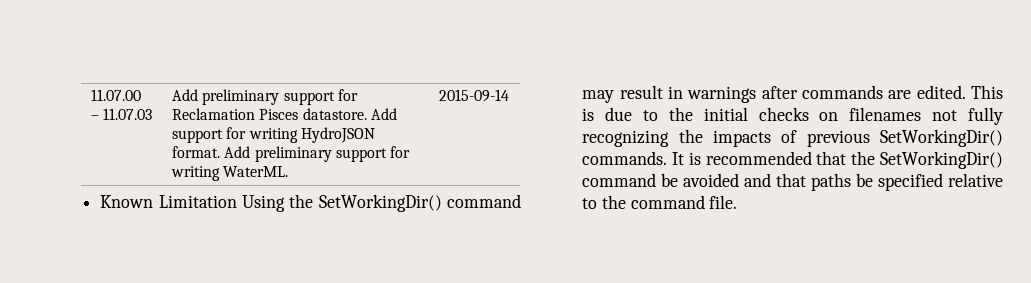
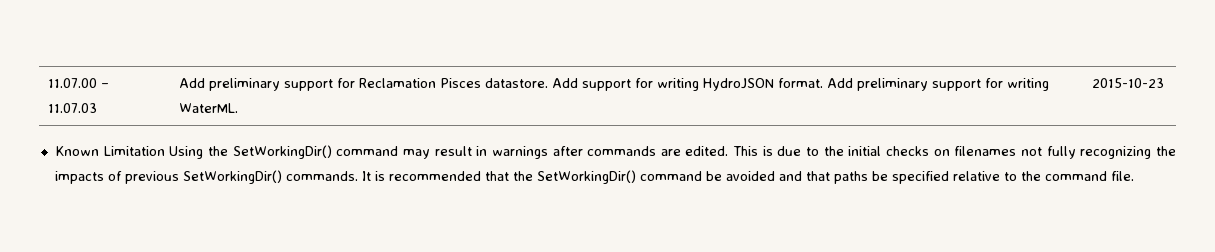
- 11.07.00 – 11.07.03 | Add preliminary support for Reclamation Pisces datastore. Add support for writing HydroJSON format. Add preliminary support for writing WaterML. | 2015-09-14
+ 11.07.00 – 11.07.03 | Add preliminary support for Reclamation Pisces datastore. Add support for writing HydroJSON format. Add preliminary support for writing WaterML. | 2015-10-23

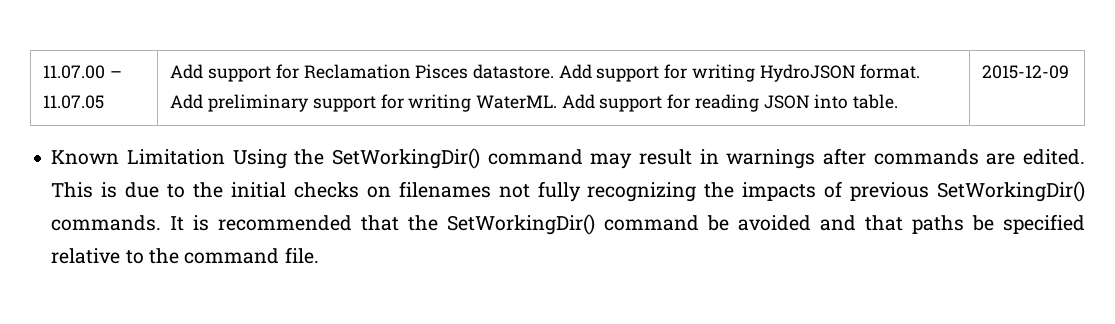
- 11.07.00 – 11.07.03 | Add preliminary support for Reclamation Pisces datastore. Add support for writing HydroJSON format. Add preliminary support for writing WaterML. | 2015-10-23
+ 11.07.00 – 11.07.05 | Add support for Reclamation Pisces datastore. Add support for writing HydroJSON format. Add preliminary support for writing WaterML. Add support for reading JSON into table. | 2015-12-09

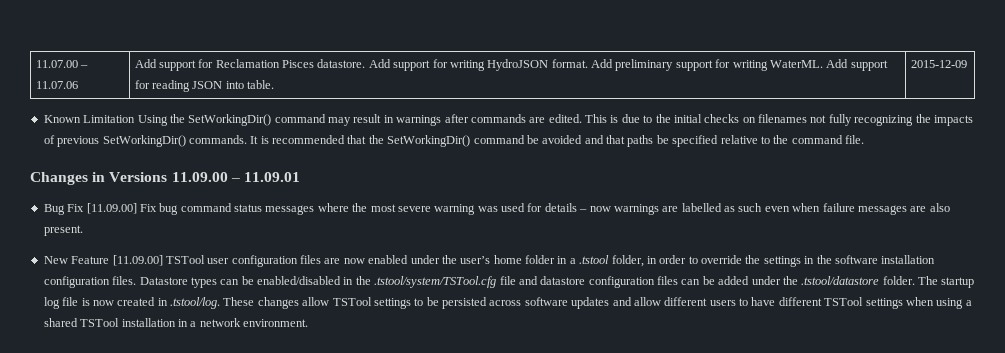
- 11.07.00 – 11.07.05 | Add support for Reclamation Pisces datastore. Add support for writing HydroJSON format. Add preliminary support for writing WaterML. Add support for reading JSON into table. | 2015-12-09
+ 11.07.00 – 11.07.06 | Add support for Reclamation Pisces datastore. Add support for writing HydroJSON format. Add preliminary support for writing WaterML. Add support for reading JSON into table. | 2015-12-09
+ Changes in Versions 11.09.00 – 11.09.01
+ Bug Fix [11.09.00] Fix bug command status messages where the most severe warning was used for details – now warnings are labelled as such even when failure messages are also present.
+ New Feature [11.09.00] TSTool user configuration files are now enabled under the user’s home folder in a .tstool folder, in order to override the settings in the software installation configuration files. Datastore types can be enabled/disabled in the .tstool/system/TSTool.cfg file and datastore configuration files can be added under the .tstool/datastore folder. The startup log file is now created in .tstool/log. These changes allow TSTool settings to be persisted across software updates and allow different users to have different TSTool settings when using a shared TSTool installation in a network environment.

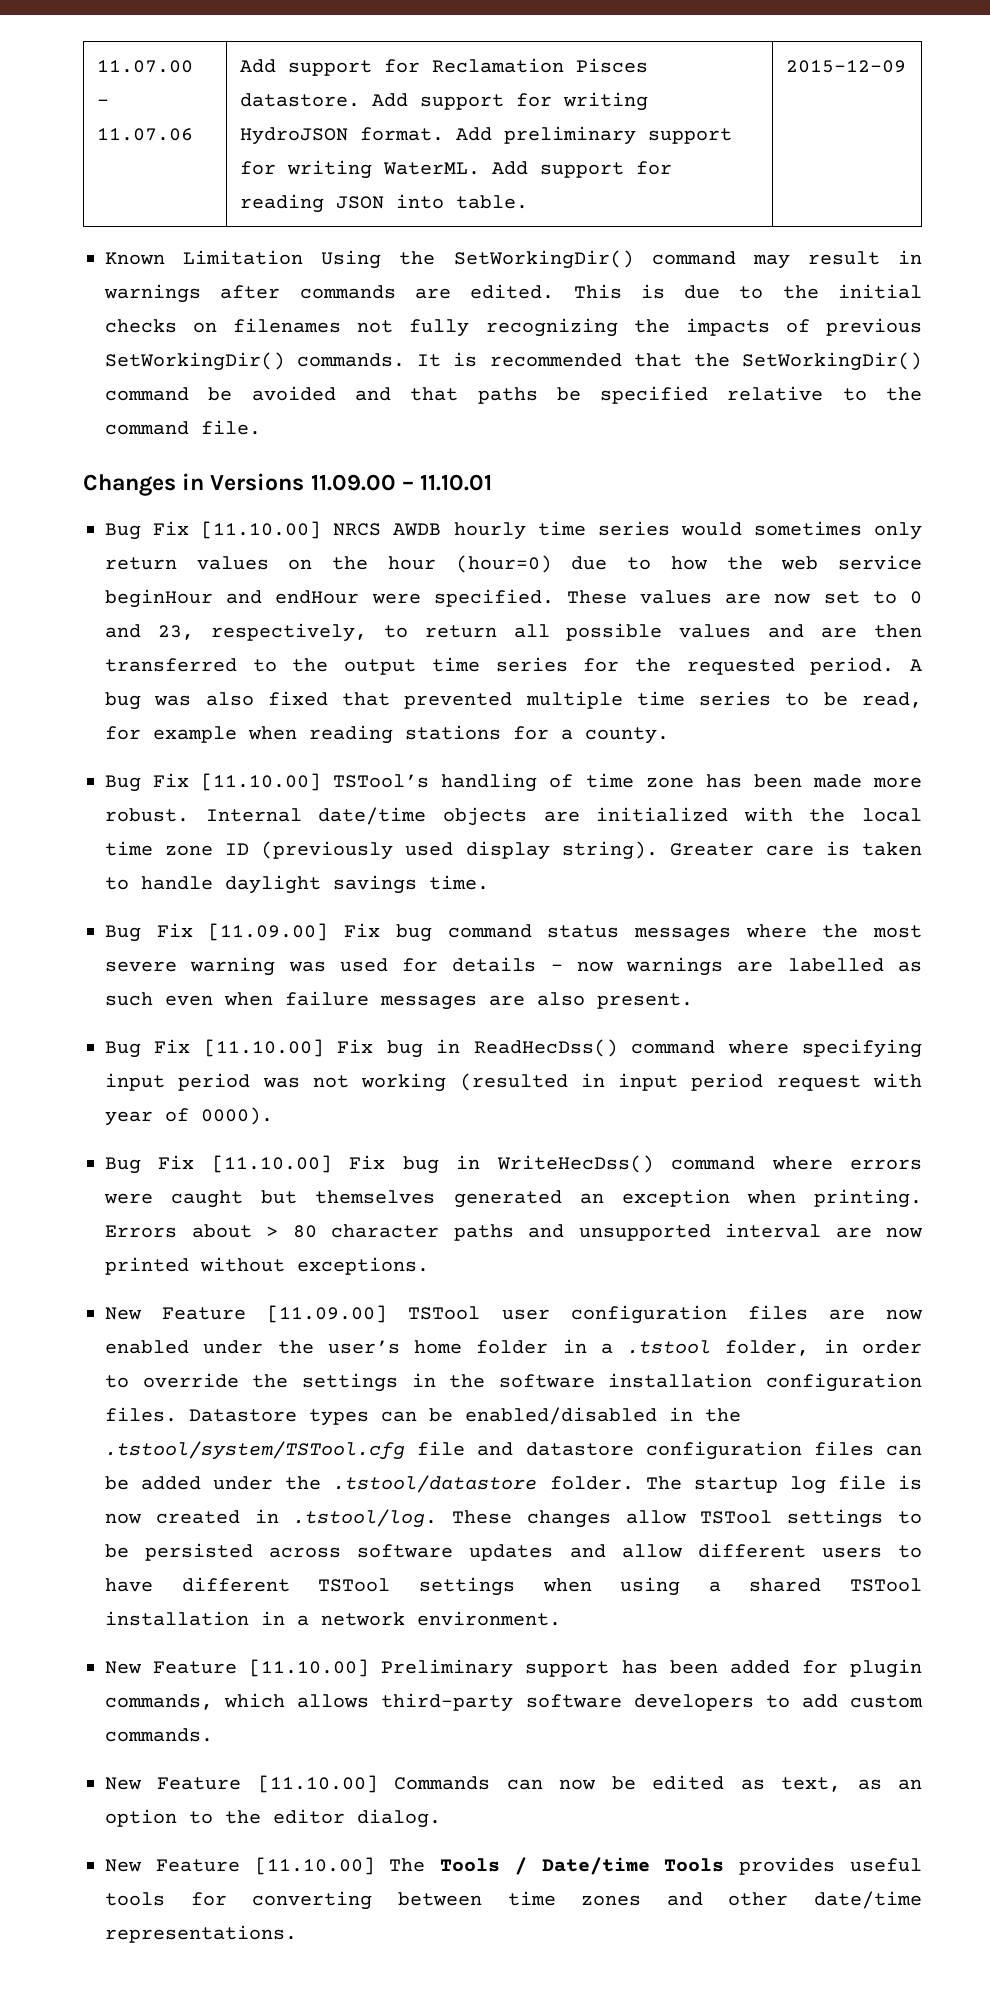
- Changes in Versions 11.09.00 – 11.09.01
+ Changes in Versions 11.09.00 – 11.10.01
+ Bug Fix [11.10.00] NRCS AWDB hourly time series would sometimes only return values on the hour (hour=0) due to how the web service beginHour and endHour were specified. These values are now set to 0 and 23, respectively, to return all possible values and are then transferred to the output time series for the requested period. A bug was also fixed that prevented multiple time series to be read, for example when reading stations for a county.
+ Bug Fix [11.10.00] TSTool’s handling of time zone has been made more robust. Internal date/time objects are initialized with the local time zone ID (previously used display string). Greater care is taken to handle daylight savings time.
+ Bug Fix [11.10.00] Fix bug in ReadHecDss() command where specifying input period was not working (resulted in input period request with year of 0000).
+ Bug Fix [11.10.00] Fix bug in WriteHecDss() command where errors were caught but themselves generated an exception when printing. Errors about > 80 character paths and unsupported interval are now printed without exceptions.
+ New Feature [11.10.00] Preliminary support has been added for plugin commands, which allows third-party software developers to add custom commands.
+ New Feature [11.10.00] Commands can now be edited as text, as an option to the editor dialog.
+ New Feature [11.10.00] The Tools / Date/time Tools provides useful tools for converting between time zones and other date/time representations.

